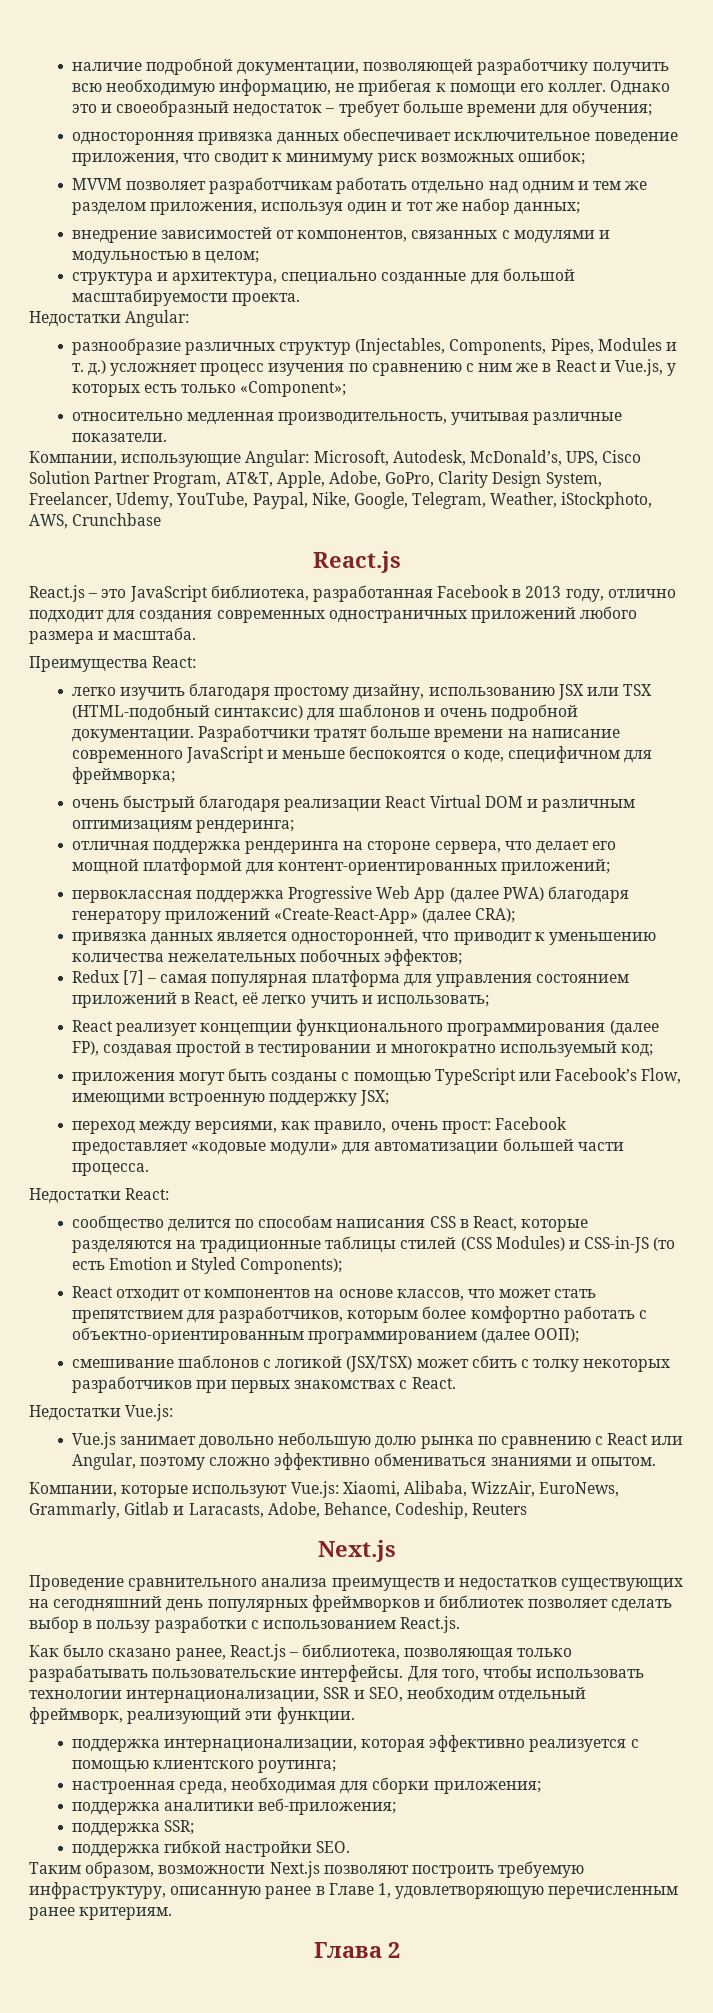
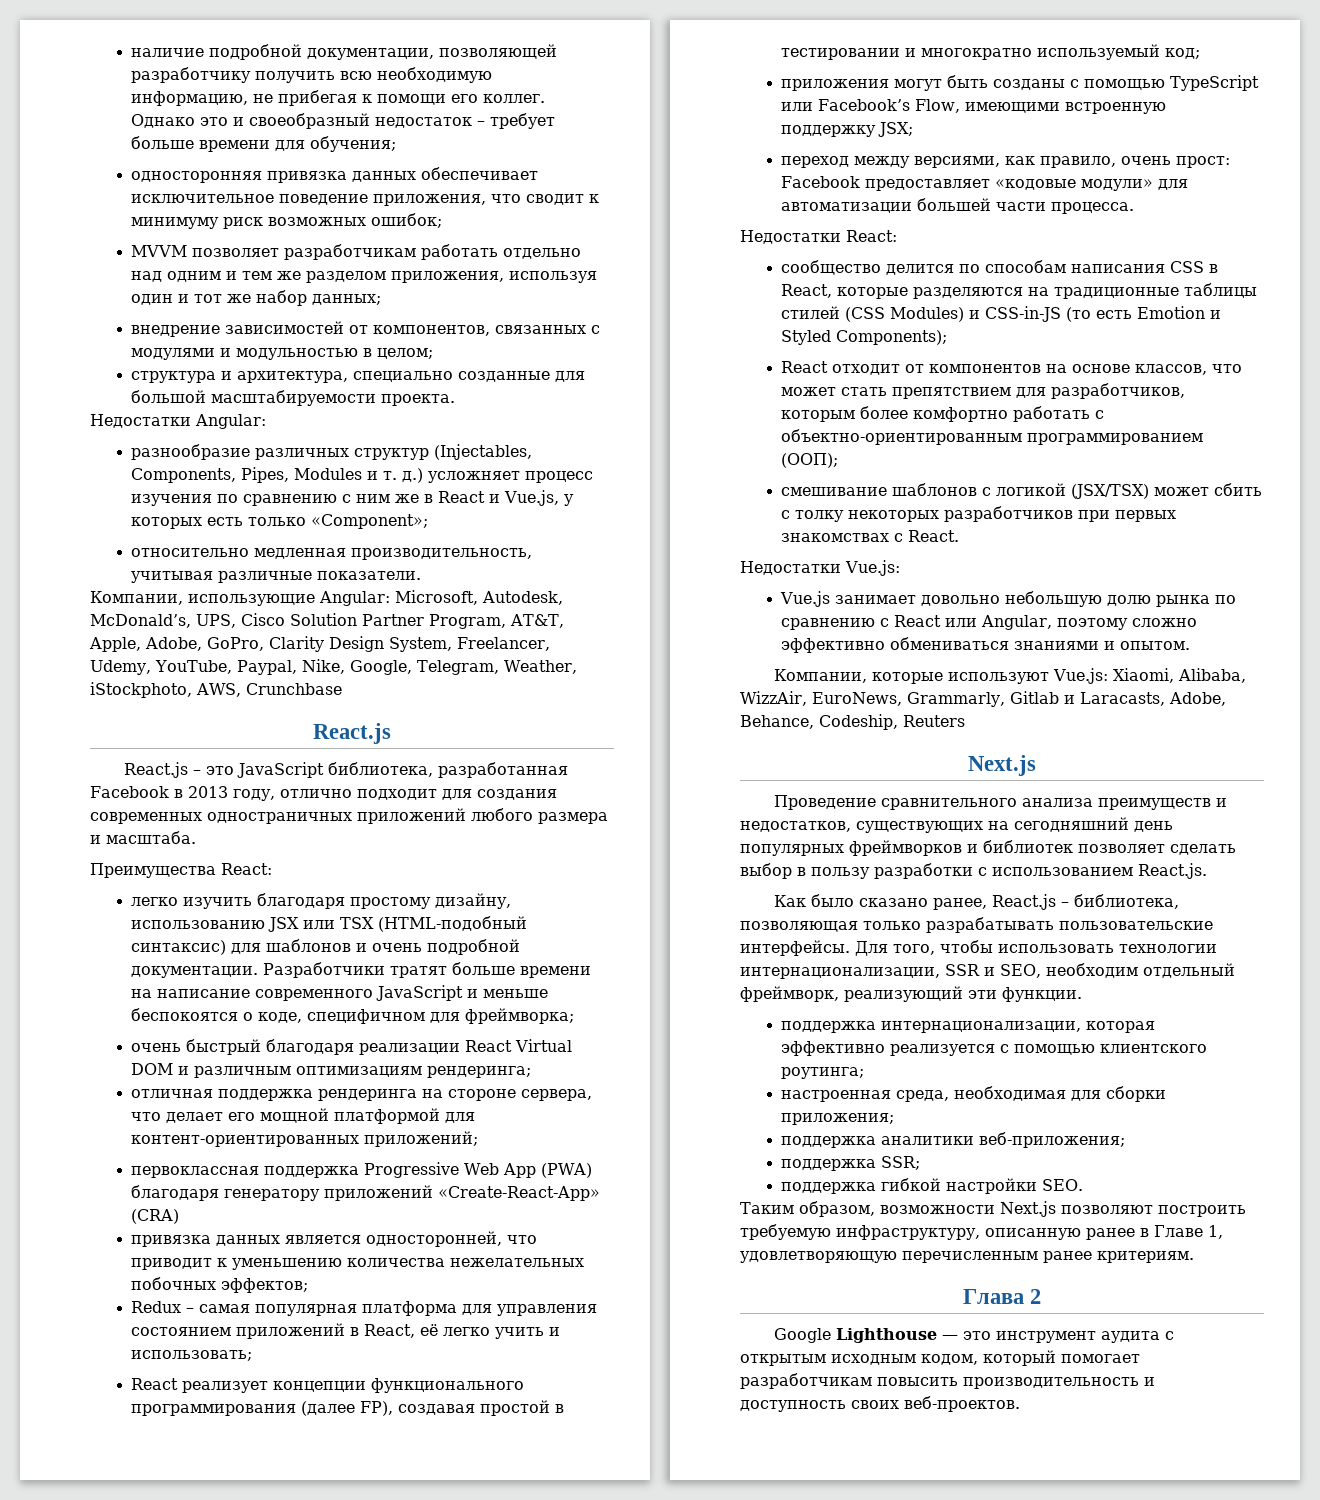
- первоклассная поддержка Progressive Web App (далее PWA) благодаря генератору приложений «Create-React-App» (далее CRA);
+ первоклассная поддержка Progressive Web App (PWA) благодаря генератору приложений «Create-React-App» (CRA)
- Redux [7] – самая популярная платформа для управления состоянием приложений в React, её легко учить и использовать;
+ Redux – самая популярная платформа для управления состоянием приложений в React, её легко учить и использовать;
- React отходит от компонентов на основе классов, что может стать препятствием для разработчиков, которым более комфортно работать с объектно-ориентированным программированием (далее ООП);
+ React отходит от компонентов на основе классов, что может стать препятствием для разработчиков, которым более комфортно работать с объектно-ориентированным программированием (ООП);
- Проведение сравнительного анализа преимуществ и недостатков существующих на сегодняшний день популярных фреймворков и библиотек позволяет сделать выбор в пользу разработки с использованием React.js.
+ Проведение сравнительного анализа преимуществ и недостатков, существующих на сегодняшний день популярных фреймворков и библиотек позволяет сделать выбор в пользу разработки с использованием React.js.
+ Google Lighthouse — это инструмент аудита с открытым исходным кодом, который помогает разработчикам повысить производительность и доступность своих веб-проектов.

